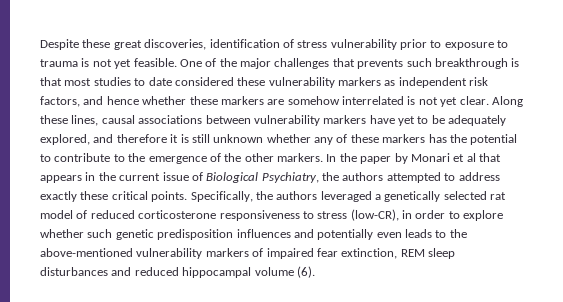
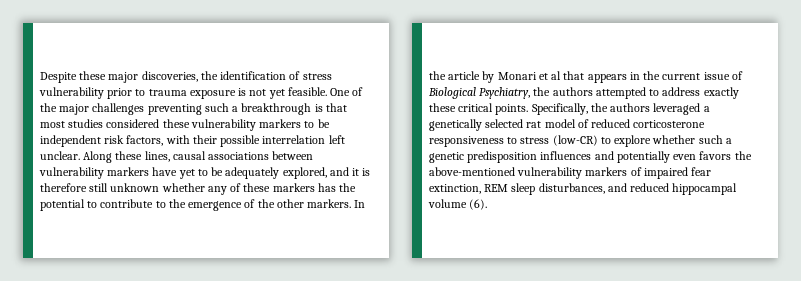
- Despite these great discoveries, identification of stress vulnerability prior to exposure to trauma is not yet feasible.
+ Despite these major discoveries, the identification of stress vulnerability prior to trauma exposure is not yet feasible.
- One of the major challenges that prevents such breakthrough is that most studies to date considered these vulnerability markers as independent risk factors, and hence whether these markers are somehow interrelated is not yet clear.
+ One of the major challenges preventing such a breakthrough is that most studies considered these vulnerability markers to be independent risk factors, with their possible interrelation left unclear.
- Along these lines, causal associations between vulnerability markers have yet to be adequately explored, and therefore it is still unknown whether any of these markers has the potential to contribute to the emergence of the other markers.
+ Along these lines, causal associations between vulnerability markers have yet to be adequately explored, and it is therefore still unknown whether any of these markers has the potential to contribute to the emergence of the other markers.
- In the paper by Monari et al that appears in the current issue of Biological Psychiatry, the authors attempted to address exactly these critical points.
+ In the article by Monari et al that appears in the current issue of Biological Psychiatry, the authors attempted to address exactly these critical points.
- Specifically, the authors leveraged a genetically selected rat model of reduced corticosterone responsiveness to stress (low-CR), in order to explore whether such genetic predisposition influences and potentially even leads to the above-mentioned vulnerability markers of impaired fear extinction, REM sleep disturbances and reduced hippocampal volume (6).
+ Specifically, the authors leveraged a genetically selected rat model of reduced corticosterone responsiveness to stress (low-CR) to explore whether such a genetic predisposition influences and potentially even favors the above-mentioned vulnerability markers of impaired fear extinction, REM sleep disturbances, and reduced hippocampal volume (6).

